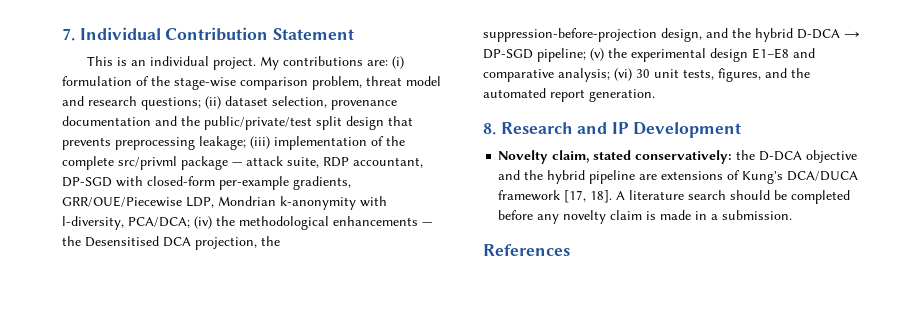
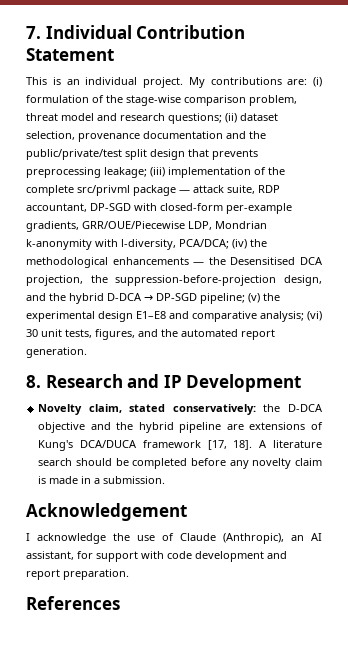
+ Acknowledgement
+ I acknowledge the use of Claude (Anthropic), an AI assistant, for support with code development and report preparation.

